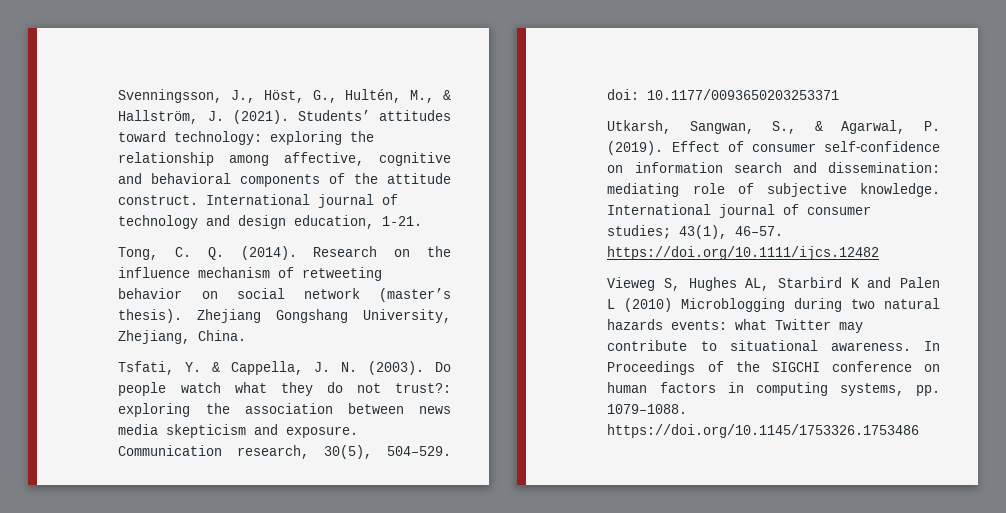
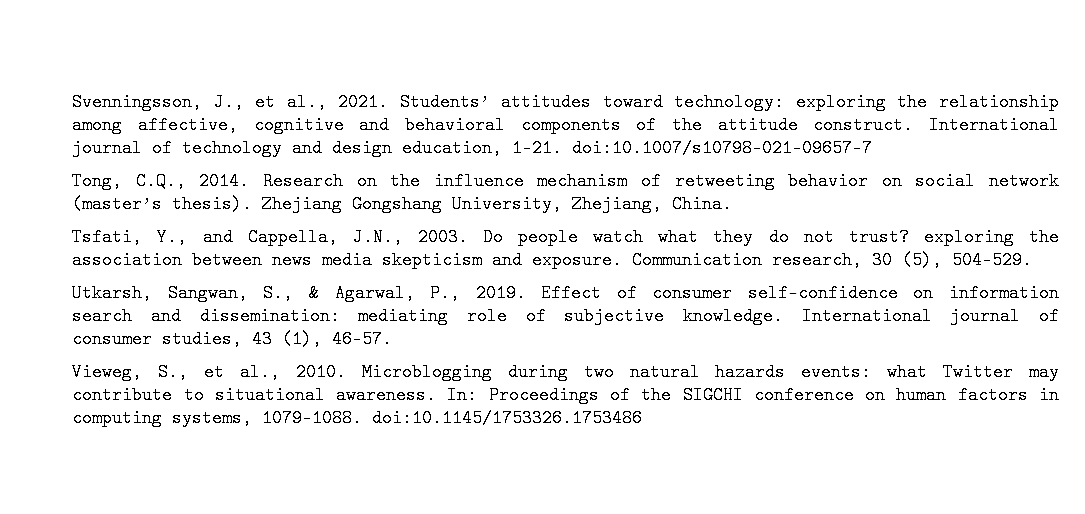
- Svenningsson, J., Höst, G., Hultén, M., & Hallström, J. (2021).
+ Svenningsson, J., et al., 2021.
- International journal of technology and design education, 1-21.
+ International journal of technology and design education, 1-21. doi:10.1007/s10798-021-09657-7
- Tong, C. Q. (2014).
+ Tong, C.Q., 2014.
- Tsfati, Y. & Cappella, J. N. (2003).
+ Tsfati, Y., and Cappella, J.N., 2003.
- Do people watch what they do not trust?: exploring the association between news media skepticism and exposure.
+ Do people watch what they do not trust? exploring the association between news media skepticism and exposure.
- Communication research, 30(5), 504–529. doi: 10.1177/0093650203253371
+ Communication research, 30 (5), 504–529.
- Utkarsh, Sangwan, S., & Agarwal, P. (2019).
+ Utkarsh, Sangwan, S., & Agarwal, P., 2019.
- International journal of consumer studies; 43(1), 46–57. https://doi.org/10.1111/ijcs.12482
- Vieweg S, Hughes AL, Starbird K and Palen L (2010) Microblogging during two natural hazards events: what Twitter may contribute to situational awareness.
+ International journal of consumer studies, 43 (1), 46–57.
+ Vieweg, S., et al., 2010. Microblogging during two natural hazards events: what Twitter may contribute to situational awareness.
- In Proceedings of the SIGCHI conference on human factors in computing systems, pp. 1079–1088. https://doi.org/10.1145/1753326.1753486
+ In: Proceedings of the SIGCHI conference on human factors in computing systems, 1079–1088. doi:10.1145/1753326.1753486

